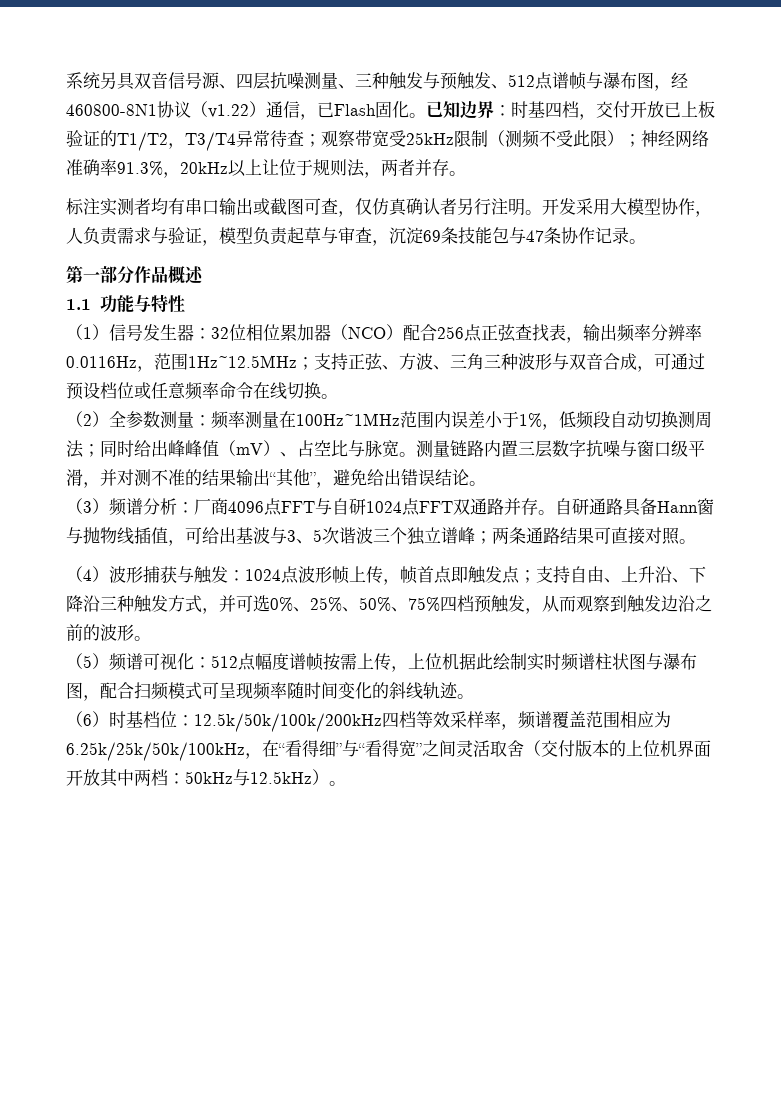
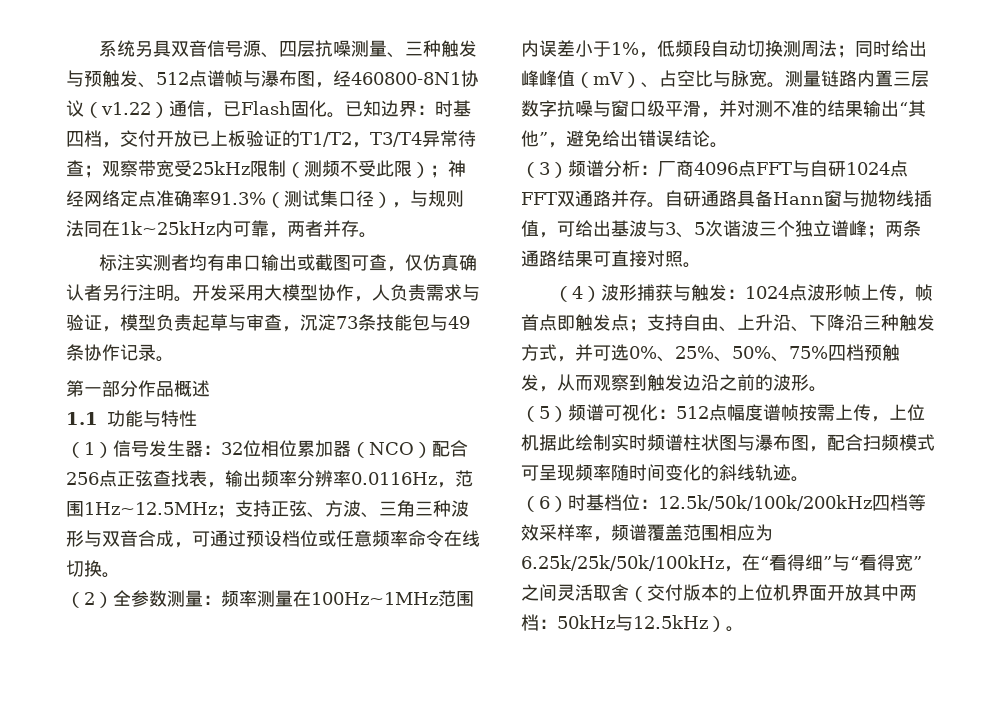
- 已知边界：时基四档，交付开放已上板验证的T1/T2，T3/T4异常待查；观察带宽受25kHz限制（测频不受此限）；神经网络准确率91.3%，20kHz以上让位于规则法，两者并存。
+ 已知边界：时基四档，交付开放已上板验证的T1/T2，T3/T4异常待查；观察带宽受25kHz限制（测频不受此限）；神经网络定点准确率91.3%（测试集口径），与规则法同在1k~25kHz内可靠，两者并存。
- 开发采用大模型协作，人负责需求与验证，模型负责起草与审查，沉淀69条技能包与47条协作记录。
+ 开发采用大模型协作，人负责需求与验证，模型负责起草与审查，沉淀73条技能包与49条协作记录。

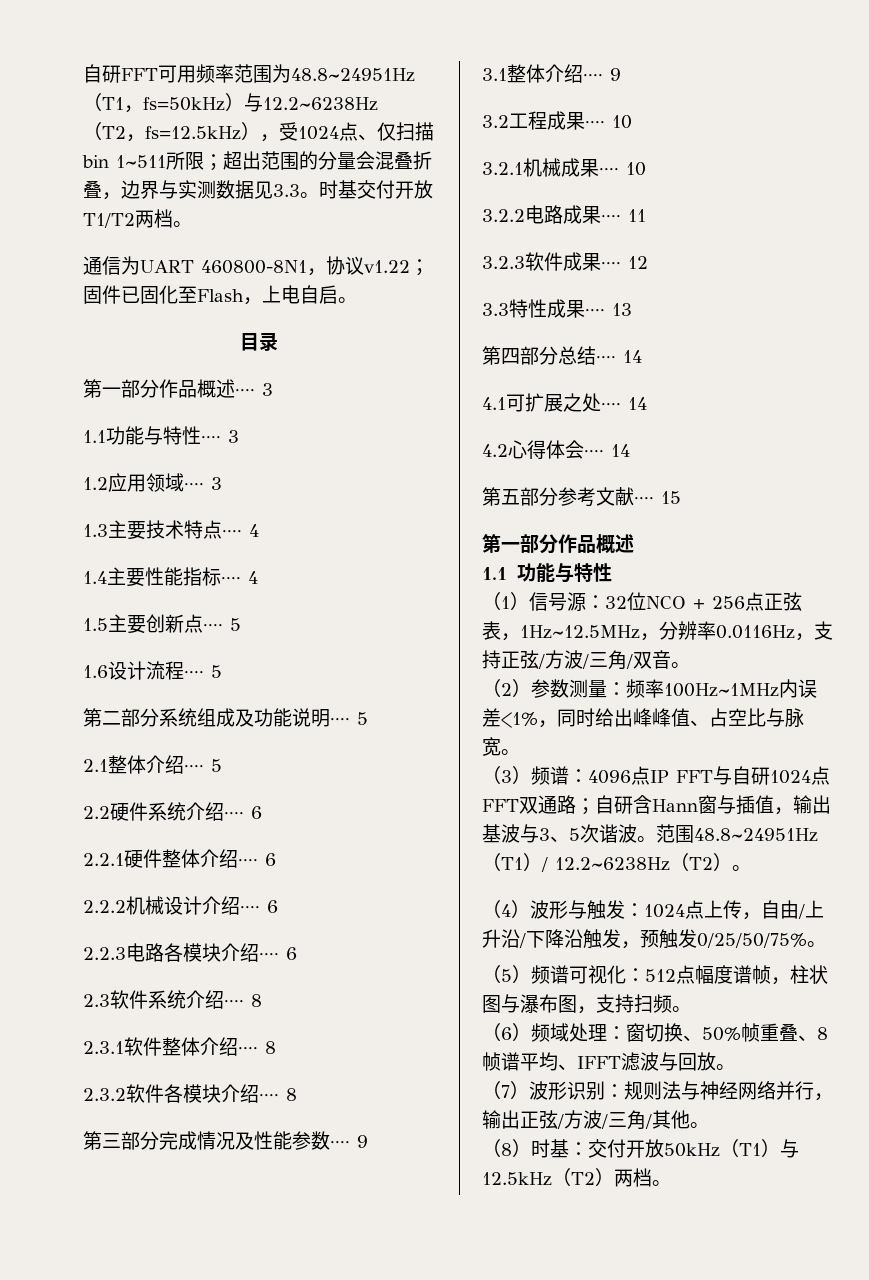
- 系统另具双音信号源、四层抗噪测量、三种触发与预触发、512点谱帧与瀑布图，经460800-8N1协议（v1.22）通信，已Flash固化。已知边界：时基四档，交付开放已上板验证的T1/T2，T3/T4异常待查；观察带宽受25kHz限制（测频不受此限）；神经网络定点准确率91.3%（测试集口径），与规则法同在1k~25kHz内可靠，两者并存。
- 标注实测者均有串口输出或截图可查，仅仿真确认者另行注明。开发采用大模型协作，人负责需求与验证，模型负责起草与审查，沉淀73条技能包与49条协作记录。
+ 自研FFT可用频率范围为48.8~24951Hz（T1，fs=50kHz）与12.2~6238Hz（T2，fs=12.5kHz），受1024点、仅扫描bin 1~511所限；超出范围的分量会混叠折叠，边界与实测数据见3.3。时基交付开放T1/T2两档。
+ 通信为UART 460800-8N1，协议v1.22；固件已固化至Flash，上电自启。
+ 目录
+ 第一部分作品概述···· 3
+ 1.1功能与特性···· 3
+ 1.2应用领域···· 3
+ 1.3主要技术特点···· 4
+ 1.4主要性能指标···· 4
+ 1.5主要创新点···· 5
+ 1.6设计流程···· 5
+ 第二部分系统组成及功能说明···· 5
+ 2.1整体介绍···· 5
+ 2.2硬件系统介绍···· 6
+ 2.2.1硬件整体介绍···· 6
+ 2.2.2机械设计介绍···· 6
+ 2.2.3电路各模块介绍···· 6
+ 2.3软件系统介绍···· 8
+ 2.3.1软件整体介绍···· 8
+ 2.3.2软件各模块介绍···· 8
+ 第三部分完成情况及性能参数···· 9
+ 3.1整体介绍···· 9
+ 3.2工程成果···· 10
+ 3.2.1机械成果···· 10
+ 3.2.2电路成果···· 11
+ 3.2.3软件成果···· 12
+ 3.3特性成果···· 13
+ 第四部分总结···· 14
+ 4.1可扩展之处···· 14
+ 4.2心得体会···· 14
+ 第五部分参考文献···· 15
- （1）信号发生器：32位相位累加器（NCO）配合256点正弦查找表，输出频率分辨率0.0116Hz，范围1Hz~12.5MHz；支持正弦、方波、三角三种波形与双音合成，可通过预设档位或任意频率命令在线切换。
+ （1）信号源：32位NCO + 256点正弦表，1Hz~12.5MHz，分辨率0.0116Hz，支持正弦/方波/三角/双音。
- （2）全参数测量：频率测量在100Hz~1MHz范围内误差小于1%，低频段自动切换测周法；同时给出峰峰值（mV）、占空比与脉宽。测量链路内置三层数字抗噪与窗口级平滑，并对测不准的结果输出“其他”，避免给出错误结论。
+ （2）参数测量：频率100Hz~1MHz内误差<1%，同时给出峰峰值、占空比与脉宽。
- （3）频谱分析：厂商4096点FFT与自研1024点FFT双通路并存。自研通路具备Hann窗与抛物线插值，可给出基波与3、5次谐波三个独立谱峰；两条通路结果可直接对照。
+ （3）频谱：4096点IP FFT与自研1024点FFT双通路；自研含Hann窗与插值，输出基波与3、5次谐波。范围48.8~24951Hz（T1）/ 12.2~6238Hz（T2）。
- （4）波形捕获与触发：1024点波形帧上传，帧首点即触发点；支持自由、上升沿、下降沿三种触发方式，并可选0%、25%、50%、75%四档预触发，从而观察到触发边沿之前的波形。
+ （4）波形与触发：1024点上传，自由/上升沿/下降沿触发，预触发0/25/50/75%。
- （5）频谱可视化：512点幅度谱帧按需上传，上位机据此绘制实时频谱柱状图与瀑布图，配合扫频模式可呈现频率随时间变化的斜线轨迹。
- （6）时基档位：12.5k/50k/100k/200kHz四档等效采样率，频谱覆盖范围相应为6.25k/25k/50k/100kHz，在“看得细”与“看得宽”之间灵活取舍（交付版本的上位机界面开放其中两档：50kHz与12.5kHz）。
+ （5）频谱可视化：512点幅度谱帧，柱状图与瀑布图，支持扫频。
+ （6）频域处理：窗切换、50%帧重叠、8帧谱平均、IFFT滤波与回放。
+ （7）波形识别：规则法与神经网络并行，输出正弦/方波/三角/其他。
+ （8）时基：交付开放50kHz（T1）与12.5kHz（T2）两档。

